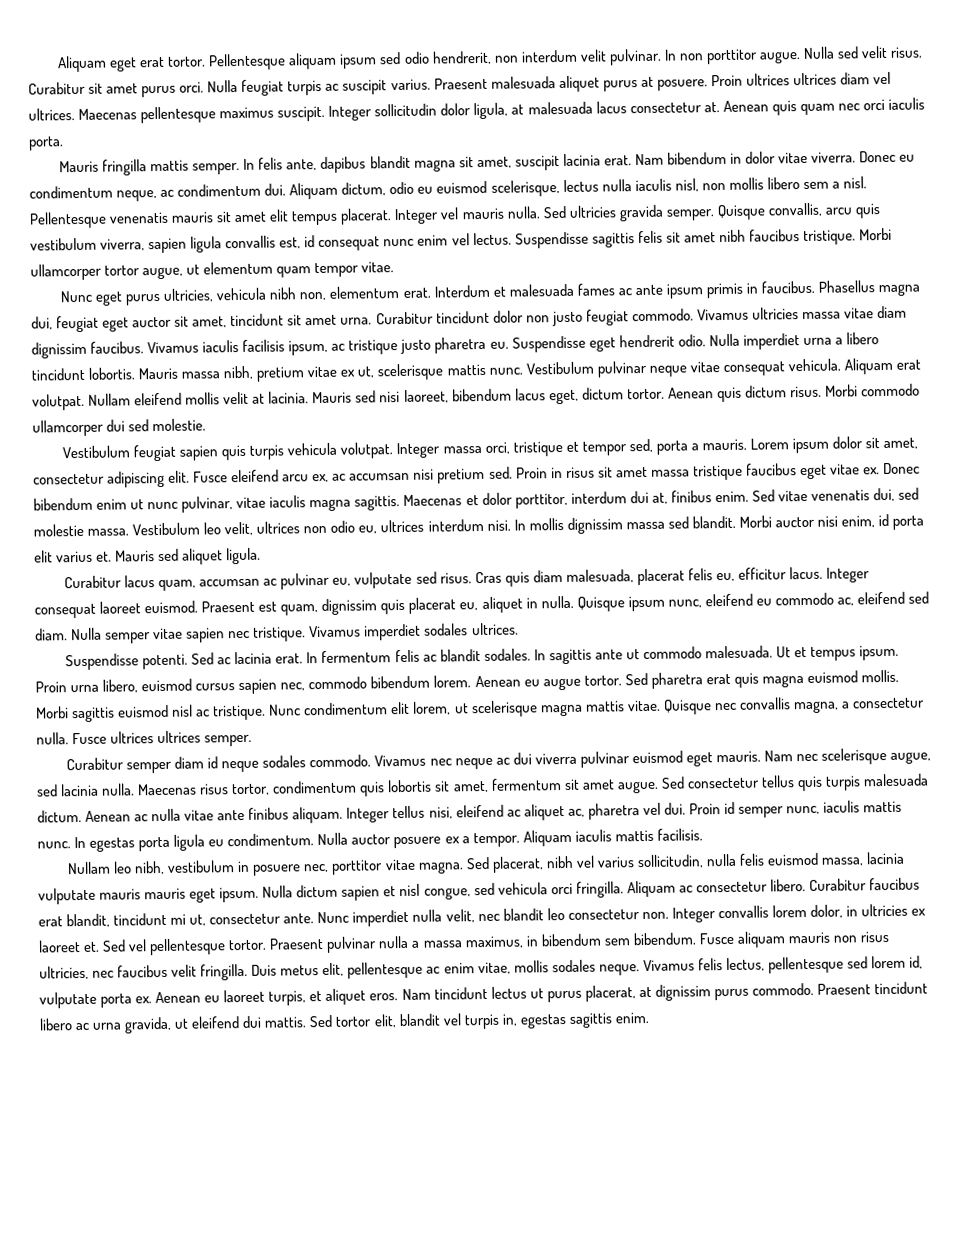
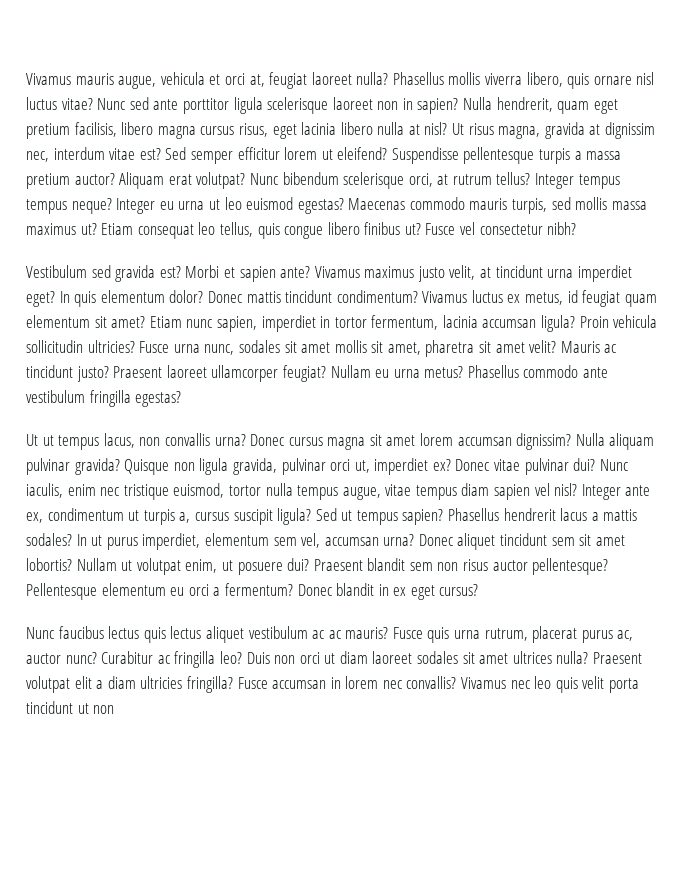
- Aliquam eget erat tortor. Pellentesque aliquam ipsum sed odio hendrerit, non interdum velit pulvinar. In non porttitor augue. Nulla sed velit risus. Curabitur sit amet purus orci. Nulla feugiat turpis ac suscipit varius. Praesent malesuada aliquet purus at posuere. Proin ultrices ultrices diam vel ultrices. Maecenas pellentesque maximus suscipit. Integer sollicitudin dolor ligula, at malesuada lacus consectetur at. Aenean quis quam nec orci iaculis porta.
- Mauris fringilla mattis semper. In felis ante, dapibus blandit magna sit amet, suscipit lacinia erat. Nam bibendum in dolor vitae viverra. Donec eu condimentum neque, ac condimentum dui. Aliquam dictum, odio eu euismod scelerisque, lectus nulla iaculis nisl, non mollis libero sem a nisl. Pellentesque venenatis mauris sit amet elit tempus placerat. Integer vel mauris nulla. Sed ultricies gravida semper. Quisque convallis, arcu quis vestibulum viverra, sapien ligula convallis est, id consequat nunc enim vel lectus. Suspendisse sagittis felis sit amet nibh faucibus tristique. Morbi ullamcorper tortor augue, ut elementum quam tempor vitae.
- Nunc eget purus ultricies, vehicula nibh non, elementum erat. Interdum et malesuada fames ac ante ipsum primis in faucibus. Phasellus magna dui, feugiat eget auctor sit amet, tincidunt sit amet urna. Curabitur tincidunt dolor non justo feugiat commodo. Vivamus ultricies massa vitae diam dignissim faucibus. Vivamus iaculis facilisis ipsum, ac tristique justo pharetra eu. Suspendisse eget hendrerit odio. Nulla imperdiet urna a libero tincidunt lobortis. Mauris massa nibh, pretium vitae ex ut, scelerisque mattis nunc. Vestibulum pulvinar neque vitae consequat vehicula. Aliquam erat volutpat. Nullam eleifend mollis velit at lacinia. Mauris sed nisi laoreet, bibendum lacus eget, dictum tortor. Aenean quis dictum risus. Morbi commodo ullamcorper dui sed molestie.
- Vestibulum feugiat sapien quis turpis vehicula volutpat. Integer massa orci, tristique et tempor sed, porta a mauris. Lorem ipsum dolor sit amet, consectetur adipiscing elit. Fusce eleifend arcu ex, ac accumsan nisi pretium sed. Proin in risus sit amet massa tristique faucibus eget vitae ex. Donec bibendum enim ut nunc pulvinar, vitae iaculis magna sagittis. Maecenas et dolor porttitor, interdum dui at, finibus enim. Sed vitae venenatis dui, sed molestie massa. Vestibulum leo velit, ultrices non odio eu, ultrices interdum nisi. In mollis dignissim massa sed blandit. Morbi auctor nisi enim, id porta elit varius et. Mauris sed aliquet ligula.
- Curabitur lacus quam, accumsan ac pulvinar eu, vulputate sed risus. Cras quis diam malesuada, placerat felis eu, efficitur lacus. Integer consequat laoreet euismod. Praesent est quam, dignissim quis placerat eu, aliquet in nulla. Quisque ipsum nunc, eleifend eu commodo ac, eleifend sed diam. Nulla semper vitae sapien nec tristique. Vivamus imperdiet sodales ultrices.
- Suspendisse potenti. Sed ac lacinia erat. In fermentum felis ac blandit sodales. In sagittis ante ut commodo malesuada. Ut et tempus ipsum. Proin urna libero, euismod cursus sapien nec, commodo bibendum lorem. Aenean eu augue tortor. Sed pharetra erat quis magna euismod mollis. Morbi sagittis euismod nisl ac tristique. Nunc condimentum elit lorem, ut scelerisque magna mattis vitae. Quisque nec convallis magna, a consectetur nulla. Fusce ultrices ultrices semper.
- Curabitur semper diam id neque sodales commodo. Vivamus nec neque ac dui viverra pulvinar euismod eget mauris. Nam nec scelerisque augue, sed lacinia nulla. Maecenas risus tortor, condimentum quis lobortis sit amet, fermentum sit amet augue. Sed consectetur tellus quis turpis malesuada dictum. Aenean ac nulla vitae ante finibus aliquam. Integer tellus nisi, eleifend ac aliquet ac, pharetra vel dui. Proin id semper nunc, iaculis mattis nunc. In egestas porta ligula eu condimentum. Nulla auctor posuere ex a tempor. Aliquam iaculis mattis facilisis.
- Nullam leo nibh, vestibulum in posuere nec, porttitor vitae magna. Sed placerat, nibh vel varius sollicitudin, nulla felis euismod massa, lacinia vulputate mauris mauris eget ipsum. Nulla dictum sapien et nisl congue, sed vehicula orci fringilla. Aliquam ac consectetur libero. Curabitur faucibus erat blandit, tincidunt mi ut, consectetur ante. Nunc imperdiet nulla velit, nec blandit leo consectetur non. Integer convallis lorem dolor, in ultricies ex laoreet et. Sed vel pellentesque tortor. Praesent pulvinar nulla a massa maximus, in bibendum sem bibendum. Fusce aliquam mauris non risus ultricies, nec faucibus velit fringilla. Duis metus elit, pellentesque ac enim vitae, mollis sodales neque. Vivamus felis lectus, pellentesque sed lorem id, vulputate porta ex. Aenean eu laoreet turpis, et aliquet eros. Nam tincidunt lectus ut purus placerat, at dignissim purus commodo. Praesent tincidunt libero ac urna gravida, ut eleifend dui mattis. Sed tortor elit, blandit vel turpis in, egestas sagittis enim.
+ Vivamus mauris augue, vehicula et orci at, feugiat laoreet nulla? Phasellus mollis viverra libero, quis ornare nisl luctus vitae? Nunc sed ante porttitor ligula scelerisque laoreet non in sapien? Nulla hendrerit, quam eget pretium facilisis, libero magna cursus risus, eget lacinia libero nulla at nisl? Ut risus magna, gravida at dignissim nec, interdum vitae est? Sed semper efficitur lorem ut eleifend? Suspendisse pellentesque turpis a massa pretium auctor? Aliquam erat volutpat? Nunc bibendum scelerisque orci, at rutrum tellus? Integer tempus tempus neque? Integer eu urna ut leo euismod egestas? Maecenas commodo mauris turpis, sed mollis massa maximus ut? Etiam consequat leo tellus, quis congue libero finibus ut? Fusce vel consectetur nibh?
+ Vestibulum sed gravida est? Morbi et sapien ante? Vivamus maximus justo velit, at tincidunt urna imperdiet eget? In quis elementum dolor? Donec mattis tincidunt condimentum? Vivamus luctus ex metus, id feugiat quam elementum sit amet? Etiam nunc sapien, imperdiet in tortor fermentum, lacinia accumsan ligula? Proin vehicula sollicitudin ultricies? Fusce urna nunc, sodales sit amet mollis sit amet, pharetra sit amet velit? Mauris ac tincidunt justo? Praesent laoreet ullamcorper feugiat? Nullam eu urna metus? Phasellus commodo ante vestibulum fringilla egestas?
+ Ut ut tempus lacus, non convallis urna? Donec cursus magna sit amet lorem accumsan dignissim? Nulla aliquam pulvinar gravida? Quisque non ligula gravida, pulvinar orci ut, imperdiet ex? Donec vitae pulvinar dui? Nunc iaculis, enim nec tristique euismod, tortor nulla tempus augue, vitae tempus diam sapien vel nisl? Integer ante ex, condimentum ut turpis a, cursus suscipit ligula? Sed ut tempus sapien? Phasellus hendrerit lacus a mattis sodales? In ut purus imperdiet, elementum sem vel, accumsan urna? Donec aliquet tincidunt sem sit amet lobortis? Nullam ut volutpat enim, ut posuere dui? Praesent blandit sem non risus auctor pellentesque? Pellentesque elementum eu orci a fermentum? Donec blandit in ex eget cursus?
+ Nunc faucibus lectus quis lectus aliquet vestibulum ac ac mauris? Fusce quis urna rutrum, placerat purus ac, auctor nunc? Curabitur ac fringilla leo? Duis non orci ut diam laoreet sodales sit amet ultrices nulla? Praesent volutpat elit a diam ultricies fringilla? Fusce accumsan in lorem nec convallis? Vivamus nec leo quis velit porta tincidunt ut non

